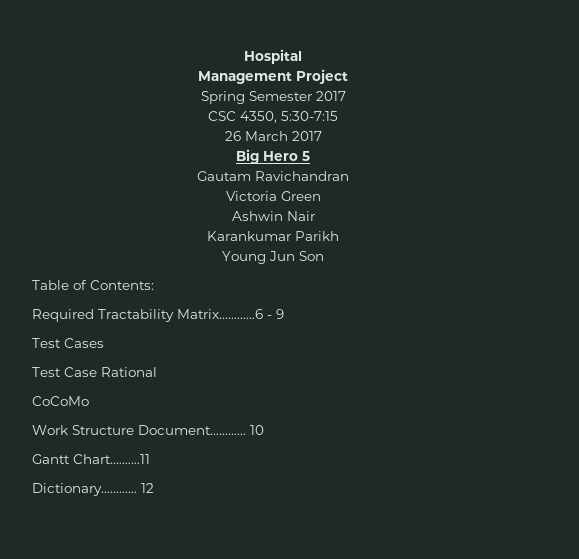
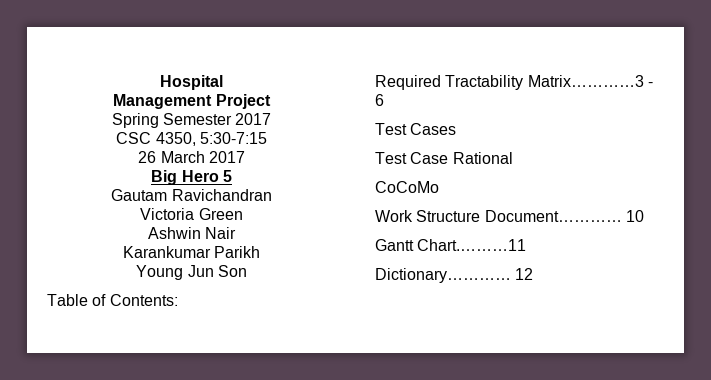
- Required Tractability Matrix…………6 - 9
+ Required Tractability Matrix…………3 - 6

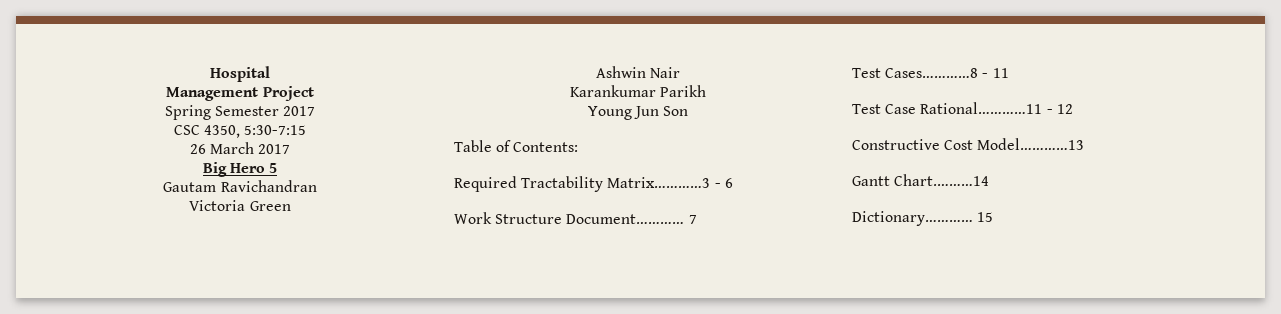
- Test Cases
- Test Case Rational
- CoCoMo
- Work Structure Document………… 10
+ Work Structure Document………… 7
+ Test Cases…………8 - 11
+ Test Case Rational…………11 - 12
+ Constructive Cost Model…………13
- Gantt Chart.………11
+ Gantt Chart.………14
- 12
+ 15

